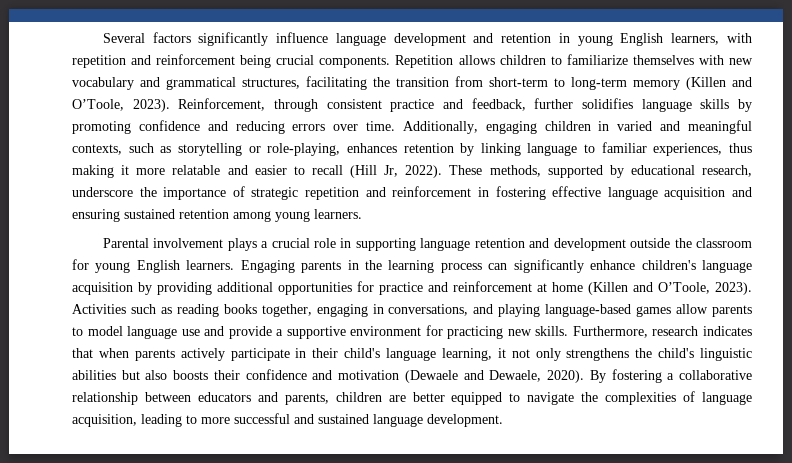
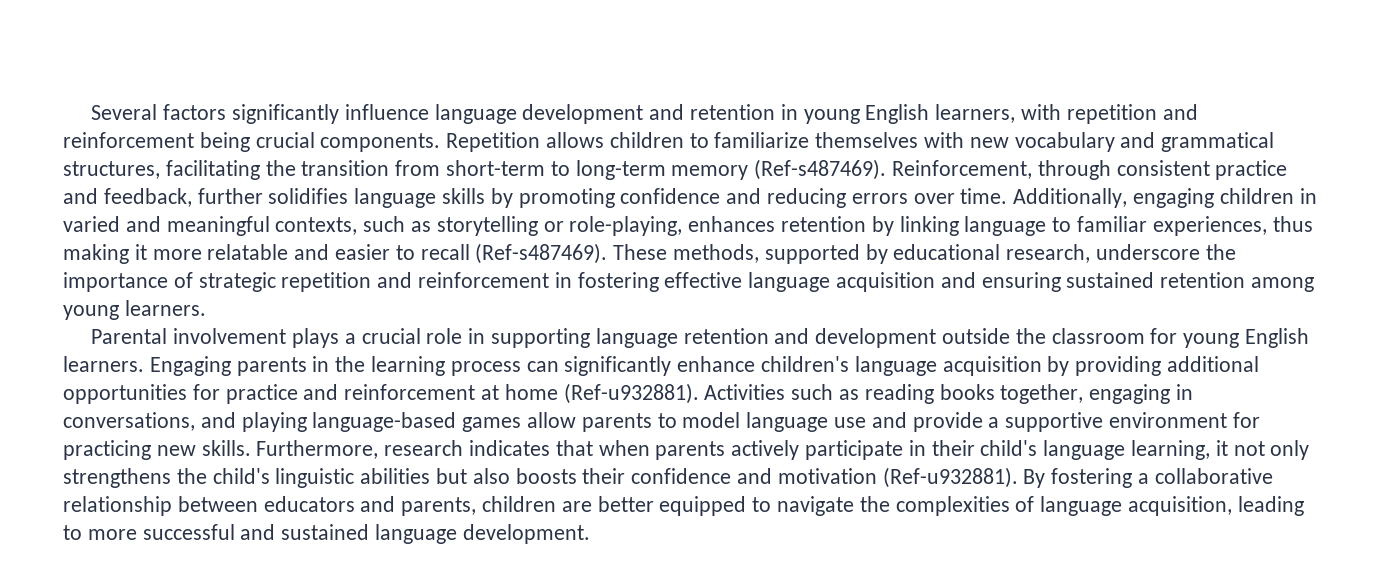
- Repetition allows children to familiarize themselves with new vocabulary and grammatical structures, facilitating the transition from short-term to long-term memory (Killen and O’Toole, 2023).
+ Repetition allows children to familiarize themselves with new vocabulary and grammatical structures, facilitating the transition from short-term to long-term memory (Ref-s487469).
- Additionally, engaging children in varied and meaningful contexts, such as storytelling or role-playing, enhances retention by linking language to familiar experiences, thus making it more relatable and easier to recall (Hill Jr, 2022).
+ Additionally, engaging children in varied and meaningful contexts, such as storytelling or role-playing, enhances retention by linking language to familiar experiences, thus making it more relatable and easier to recall (Ref-s487469).
- Engaging parents in the learning process can significantly enhance children's language acquisition by providing additional opportunities for practice and reinforcement at home (Killen and O’Toole, 2023).
+ Engaging parents in the learning process can significantly enhance children's language acquisition by providing additional opportunities for practice and reinforcement at home (Ref-u932881).
- Furthermore, research indicates that when parents actively participate in their child's language learning, it not only strengthens the child's linguistic abilities but also boosts their confidence and motivation (Dewaele and Dewaele, 2020).
+ Furthermore, research indicates that when parents actively participate in their child's language learning, it not only strengthens the child's linguistic abilities but also boosts their confidence and motivation (Ref-u932881).

